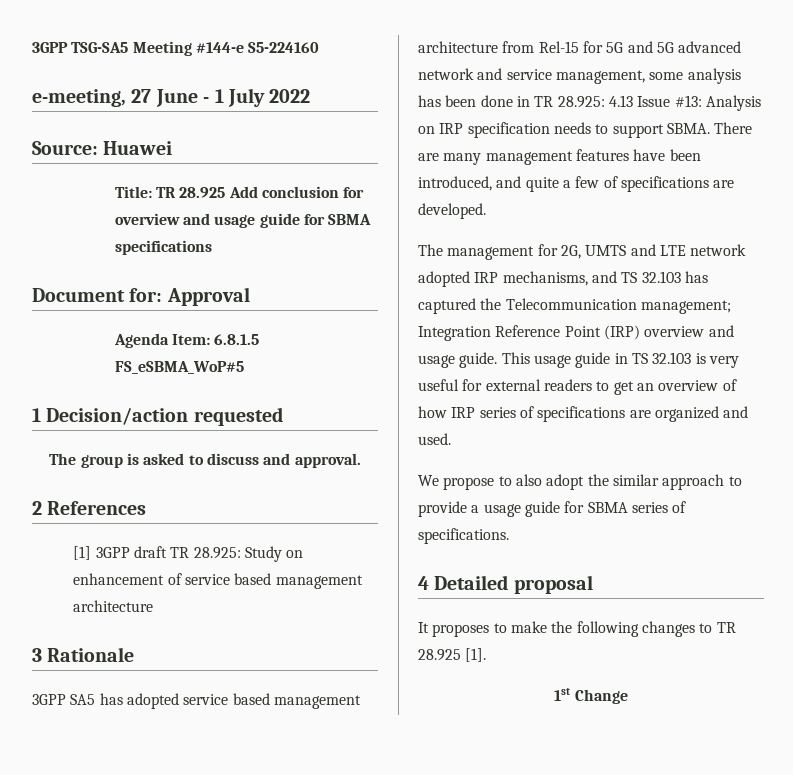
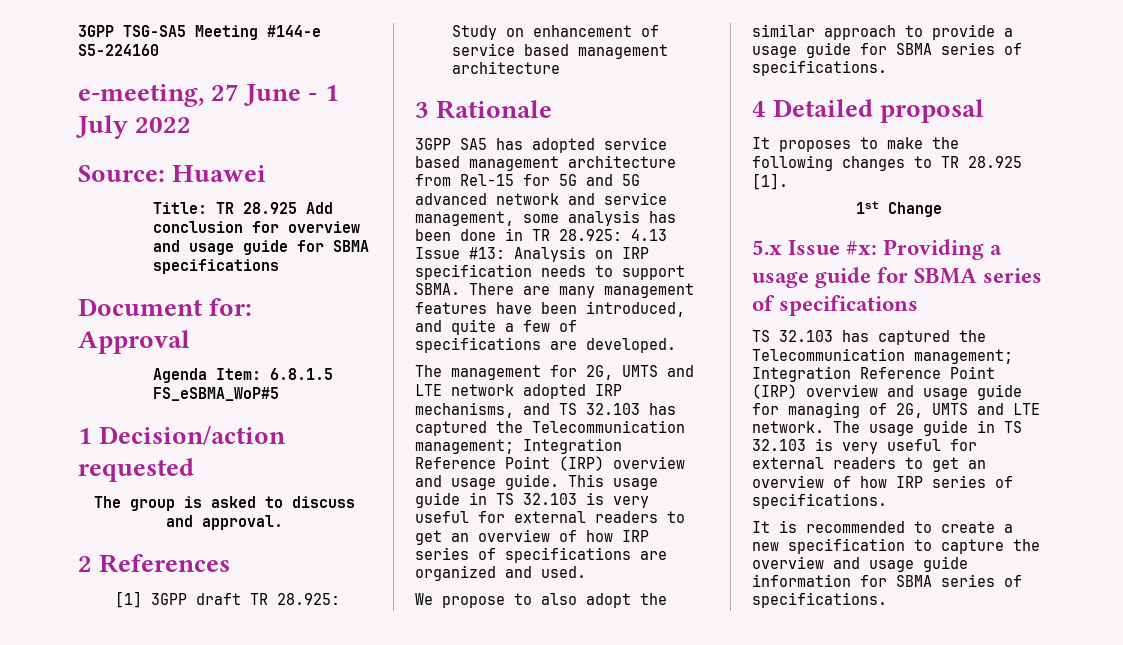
+ 5.x Issue #x: Providing a usage guide for SBMA series of specifications
+ TS 32.103 has captured the Telecommunication management; Integration Reference Point (IRP) overview and usage guide for managing of 2G, UMTS and LTE network. The usage guide in TS 32.103 is very useful for external readers to get an overview of how IRP series of specifications.
+ It is recommended to create a new specification to capture the overview and usage guide information for SBMA series of specifications.

